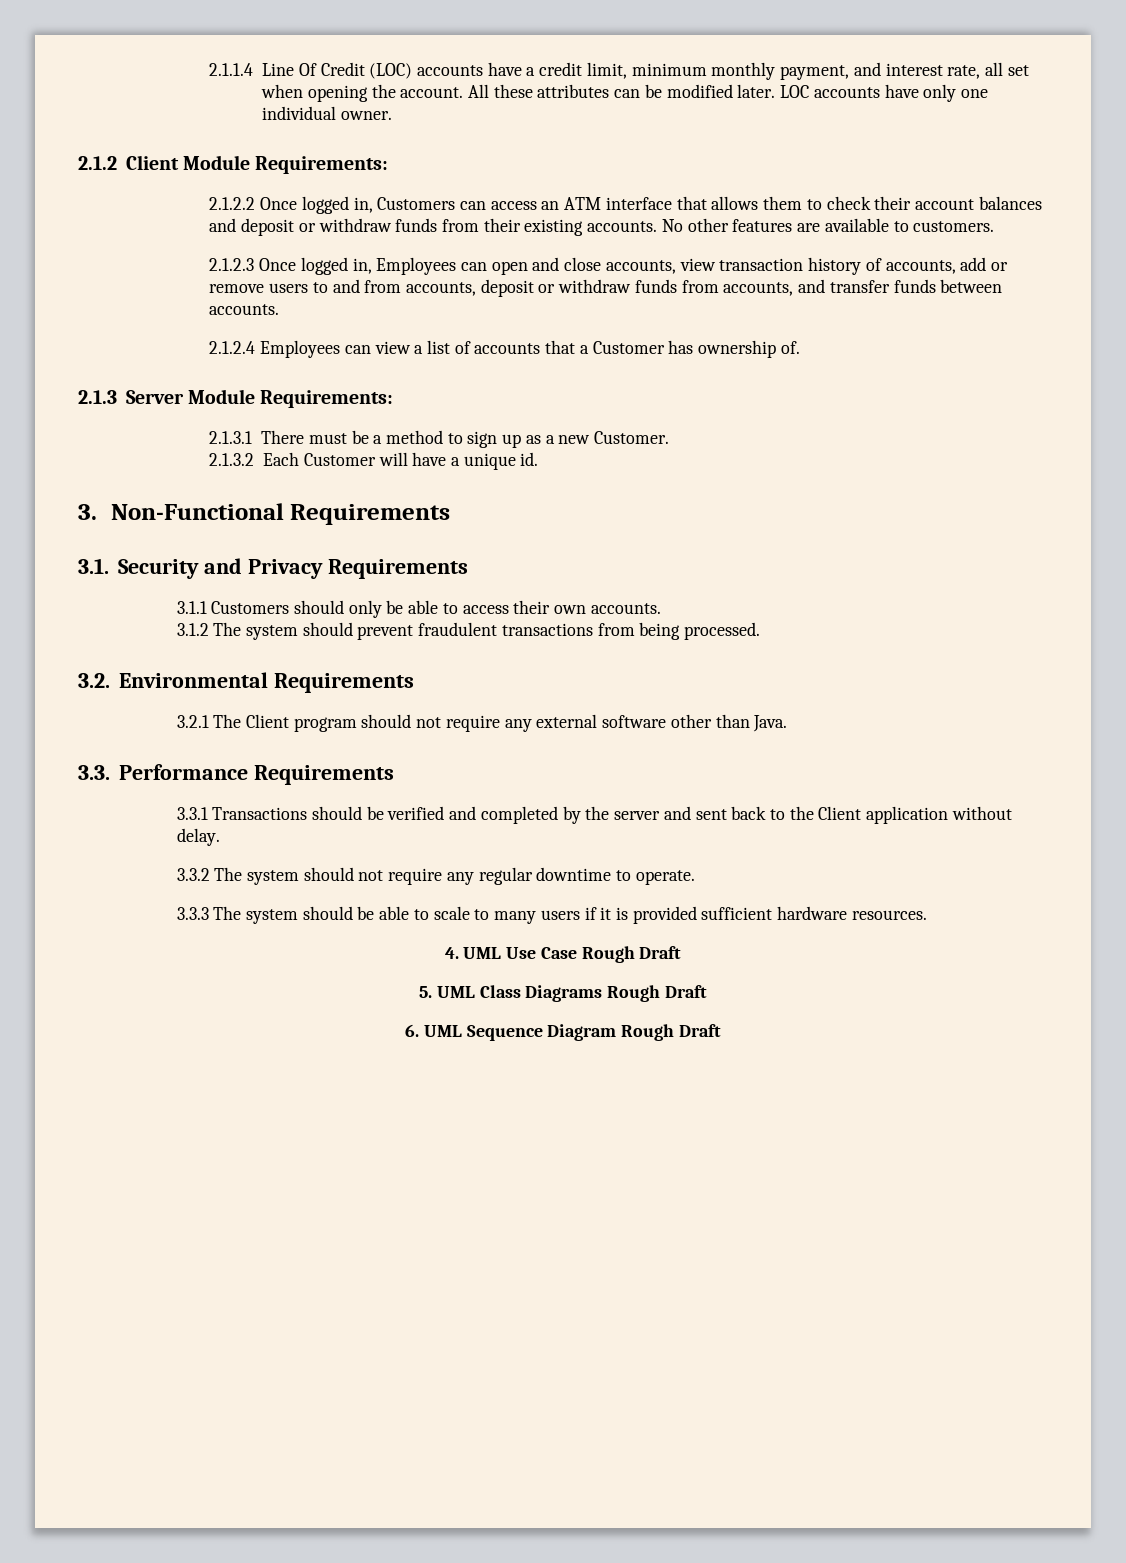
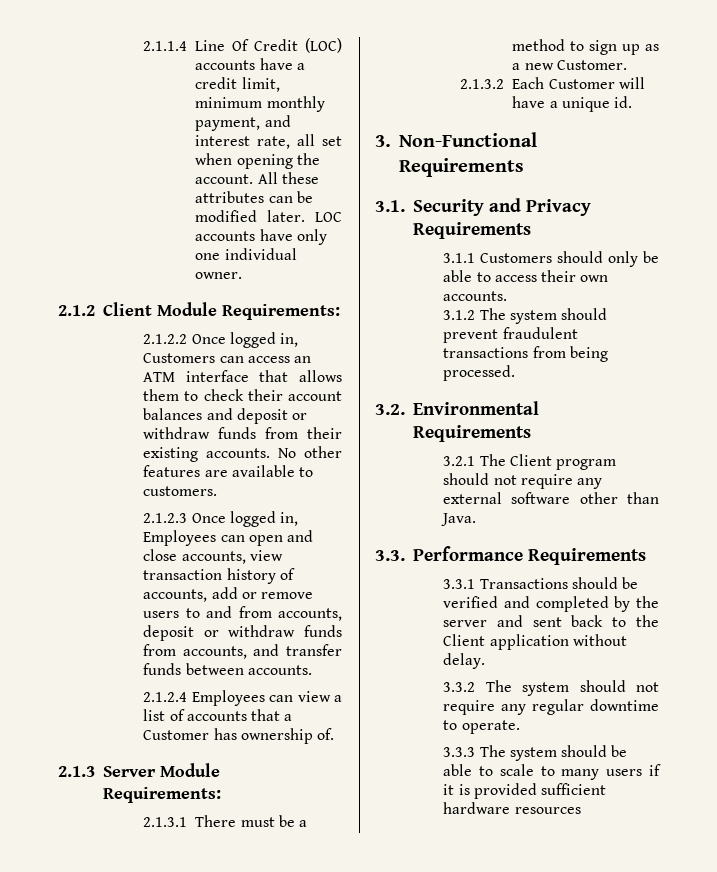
- 3.3.3 The system should be able to scale to many users if it is provided sufficient hardware resources.
- 4. UML Use Case Rough Draft
- 5. UML Class Diagrams Rough Draft
- 6. UML Sequence Diagram Rough Draft
+ 3.3.3 The system should be able to scale to many users if it is provided sufficient hardware resources

